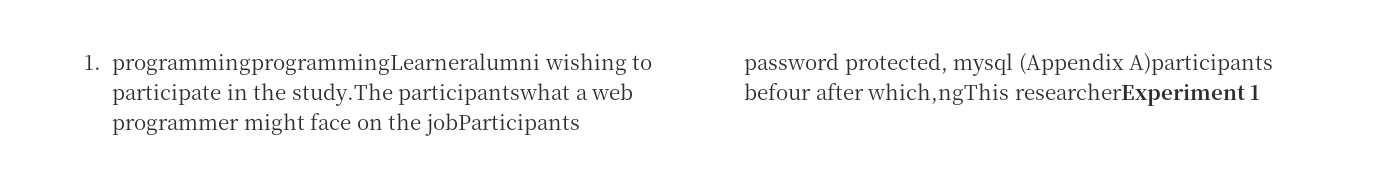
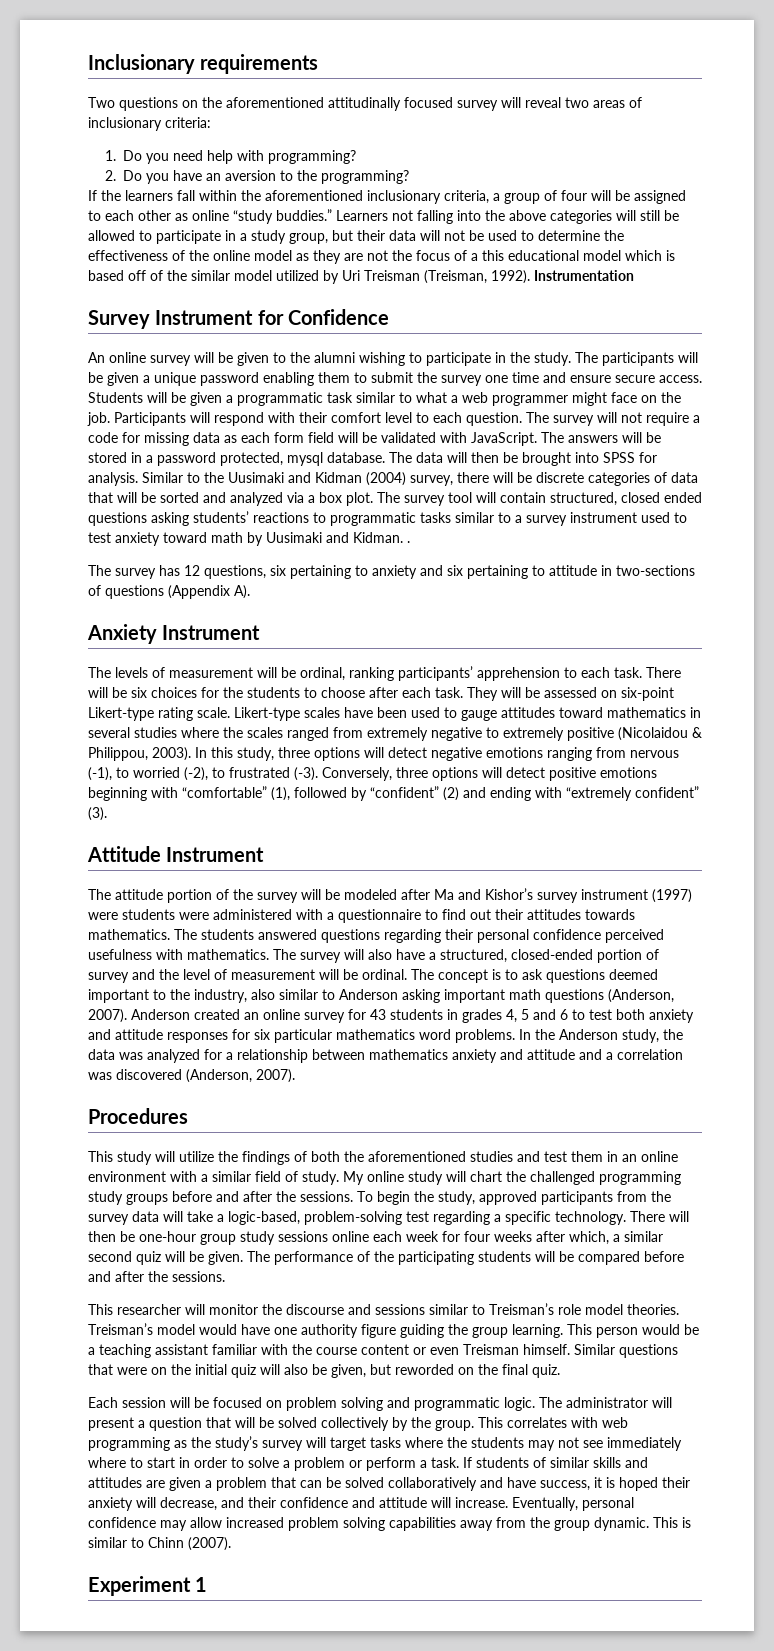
- 1. programmingprogrammingLearneralumni wishing to participate in the study.The participantswhat a web programmer might face on the jobParticipants password protected, mysql (Appendix A)participants befour after which,ngThis researcherExperiment 1
+ Inclusionary requirements
+ Two questions on the aforementioned attitudinally focused survey will reveal two areas of inclusionary criteria:
+ 1. Do you need help with programming?
+ 2. Do you have an aversion to the programming?
+ If the learners fall within the aforementioned inclusionary criteria, a group of four will be assigned to each other as online “study buddies.” Learners not falling into the above categories will still be allowed to participate in a study group, but their data will not be used to determine the effectiveness of the online model as they are not the focus of a this educational model which is based off of the similar model utilized by Uri Treisman (Treisman, 1992). Instrumentation
+ Survey Instrument for Confidence
+ An online survey will be given to the alumni wishing to participate in the study. The participants will be given a unique password enabling them to submit the survey one time and ensure secure access. Students will be given a programmatic task similar to what a web programmer might face on the job. Participants will respond with their comfort level to each question. The survey will not require a code for missing data as each form field will be validated with JavaScript. The answers will be stored in a password protected, mysql database. The data will then be brought into SPSS for analysis. Similar to the Uusimaki and Kidman (2004) survey, there will be discrete categories of data that will be sorted and analyzed via a box plot. The survey tool will contain structured, closed ended questions asking students’ reactions to programmatic tasks similar to a survey instrument used to test anxiety toward math by Uusimaki and Kidman. .
+ The survey has 12 questions, six pertaining to anxiety and six pertaining to attitude in two-sections of questions (Appendix A).
+ Anxiety Instrument
+ The levels of measurement will be ordinal, ranking participants’ apprehension to each task. There will be six choices for the students to choose after each task. They will be assessed on six-point Likert-type rating scale. Likert-type scales have been used to gauge attitudes toward mathematics in several studies where the scales ranged from extremely negative to extremely positive (Nicolaidou & Philippou, 2003). In this study, three options will detect negative emotions ranging from nervous (-1), to worried (-2), to frustrated (-3). Conversely, three options will detect positive emotions beginning with “comfortable” (1), followed by “confident” (2) and ending with “extremely confident” (3).
+ Attitude Instrument
+ The attitude portion of the survey will be modeled after Ma and Kishor’s survey instrument (1997) were students were administered with a questionnaire to find out their attitudes towards mathematics. The students answered questions regarding their personal confidence perceived usefulness with mathematics. The survey will also have a structured, closed-ended portion of survey and the level of measurement will be ordinal. The concept is to ask questions deemed important to the industry, also similar to Anderson asking important math questions (Anderson, 2007). Anderson created an online survey for 43 students in grades 4, 5 and 6 to test both anxiety and attitude responses for six particular mathematics word problems. In the Anderson study, the data was analyzed for a relationship between mathematics anxiety and attitude and a correlation was discovered (Anderson, 2007).
+ Procedures
+ This study will utilize the findings of both the aforementioned studies and test them in an online environment with a similar field of study. My online study will chart the challenged programming study groups before and after the sessions. To begin the study, approved participants from the survey data will take a logic-based, problem-solving test regarding a specific technology. There will then be one-hour group study sessions online each week for four weeks after which, a similar second quiz will be given. The performance of the participating students will be compared before and after the sessions.
+ This researcher will monitor the discourse and sessions similar to Treisman’s role model theories. Treisman’s model would have one authority figure guiding the group learning. This person would be a teaching assistant familiar with the course content or even Treisman himself. Similar questions that were on the initial quiz will also be given, but reworded on the final quiz.
+ Each session will be focused on problem solving and programmatic logic. The administrator will present a question that will be solved collectively by the group. This correlates with web programming as the study’s survey will target tasks where the students may not see immediately where to start in order to solve a problem or perform a task. If students of similar skills and attitudes are given a problem that can be solved collaboratively and have success, it is hoped their anxiety will decrease, and their confidence and attitude will increase. Eventually, personal confidence may allow increased problem solving capabilities away from the group dynamic. This is similar to Chinn (2007).
+ Experiment 1

